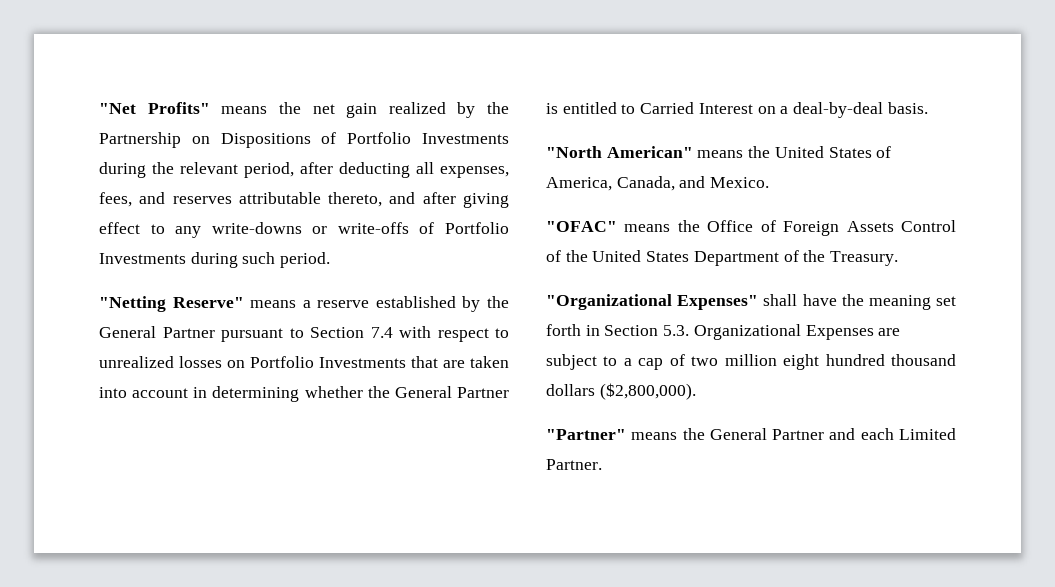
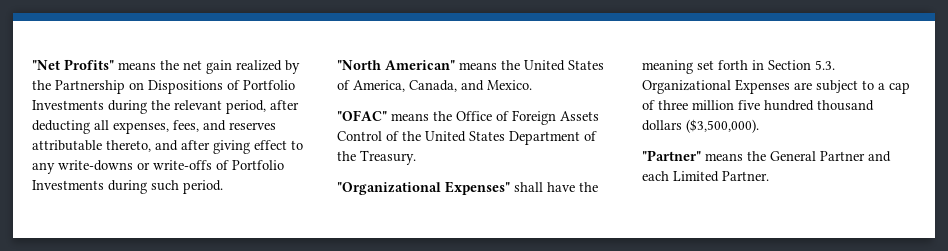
- "Netting Reserve" means a reserve established by the General Partner pursuant to Section 7.4 with respect to unrealized losses on Portfolio Investments that are taken into account in determining whether the General Partner is entitled to Carried Interest on a deal-by-deal basis.
- "Organizational Expenses" shall have the meaning set forth in Section 5.3. Organizational Expenses are subject to a cap of two million eight hundred thousand dollars ($2,800,000).
+ "Organizational Expenses" shall have the meaning set forth in Section 5.3. Organizational Expenses are subject to a cap of three million five hundred thousand dollars ($3,500,000).

